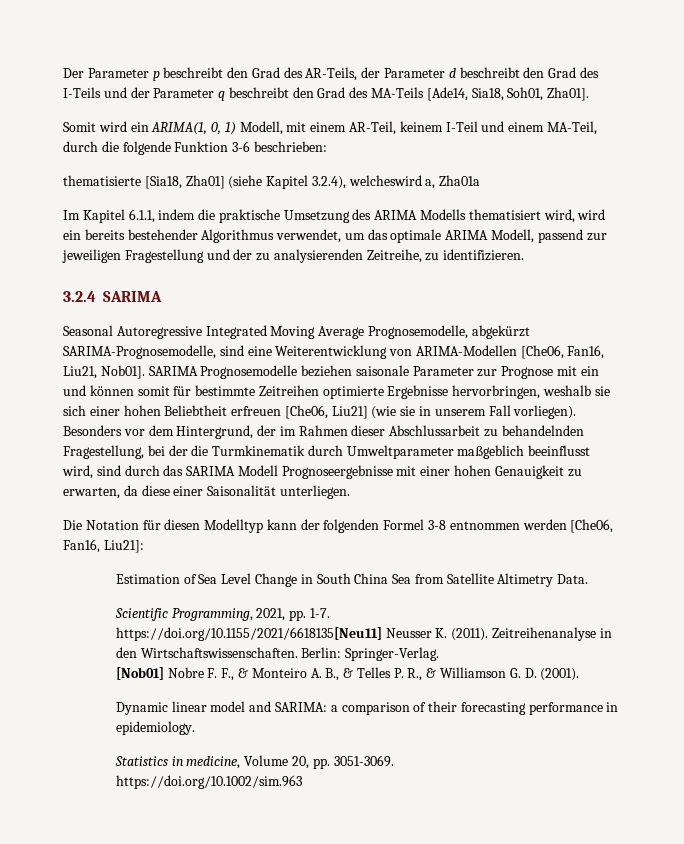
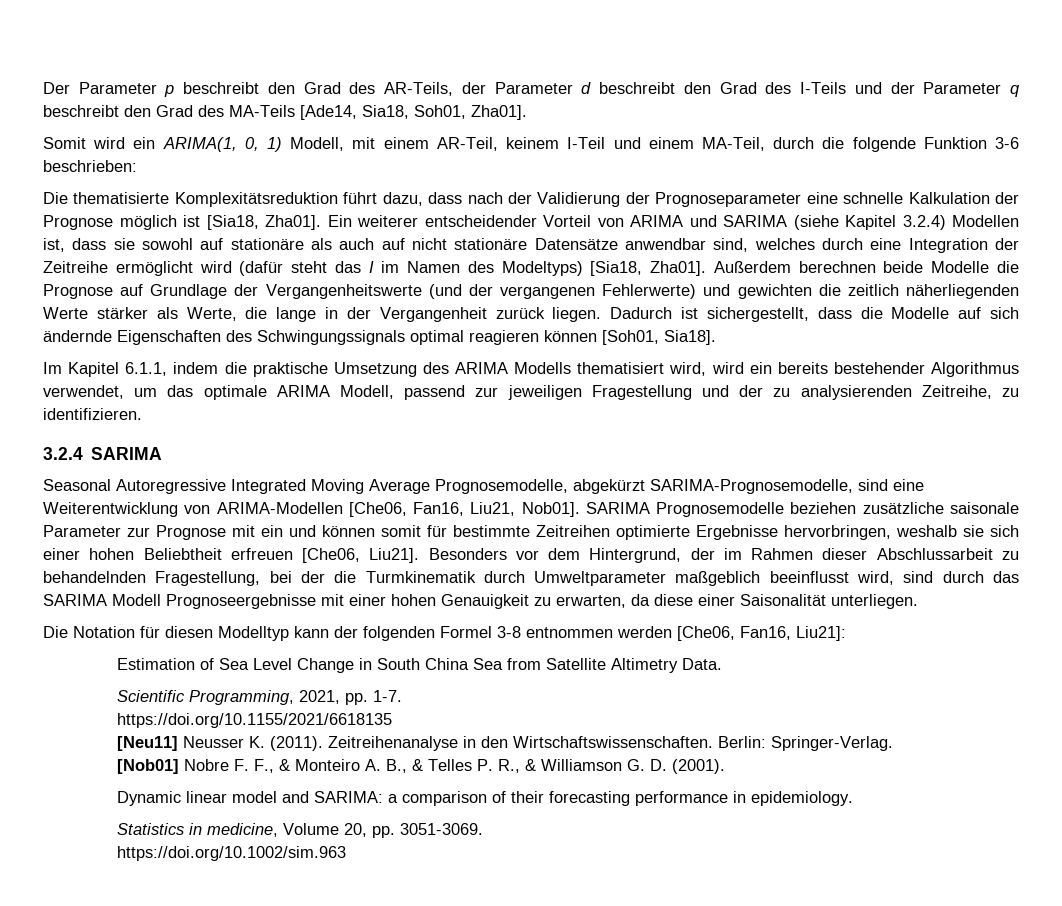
- thematisierte [Sia18, Zha01] (siehe Kapitel 3.2.4), welcheswird a, Zha01a
+ Die thematisierte Komplexitätsreduktion führt dazu, dass nach der Validierung der Prognoseparameter eine schnelle Kalkulation der Prognose möglich ist [Sia18, Zha01]. Ein weiterer entscheidender Vorteil von ARIMA und SARIMA (siehe Kapitel 3.2.4) Modellen ist, dass sie sowohl auf stationäre als auch auf nicht stationäre Datensätze anwendbar sind, welches durch eine Integration der Zeitreihe ermöglicht wird (dafür steht das I im Namen des Modeltyps) [Sia18, Zha01]. Außerdem berechnen beide Modelle die Prognose auf Grundlage der Vergangenheitswerte (und der vergangenen Fehlerwerte) und gewichten die zeitlich näherliegenden Werte stärker als Werte, die lange in der Vergangenheit zurück liegen. Dadurch ist sichergestellt, dass die Modelle auf sich ändernde Eigenschaften des Schwingungssignals optimal reagieren können [Soh01, Sia18].
- SARIMA Prognosemodelle beziehen saisonale Parameter zur Prognose mit ein und können somit für bestimmte Zeitreihen optimierte Ergebnisse hervorbringen, weshalb sie sich einer hohen Beliebtheit erfreuen [Che06, Liu21] (wie sie in unserem Fall vorliegen).
+ SARIMA Prognosemodelle beziehen zusätzliche saisonale Parameter zur Prognose mit ein und können somit für bestimmte Zeitreihen optimierte Ergebnisse hervorbringen, weshalb sie sich einer hohen Beliebtheit erfreuen [Che06, Liu21].
- https://doi.org/10.1155/2021/6618135[Neu11] Neusser K. (2011).
+ https://doi.org/10.1155/2021/6618135
+ [Neu11] Neusser K. (2011).

